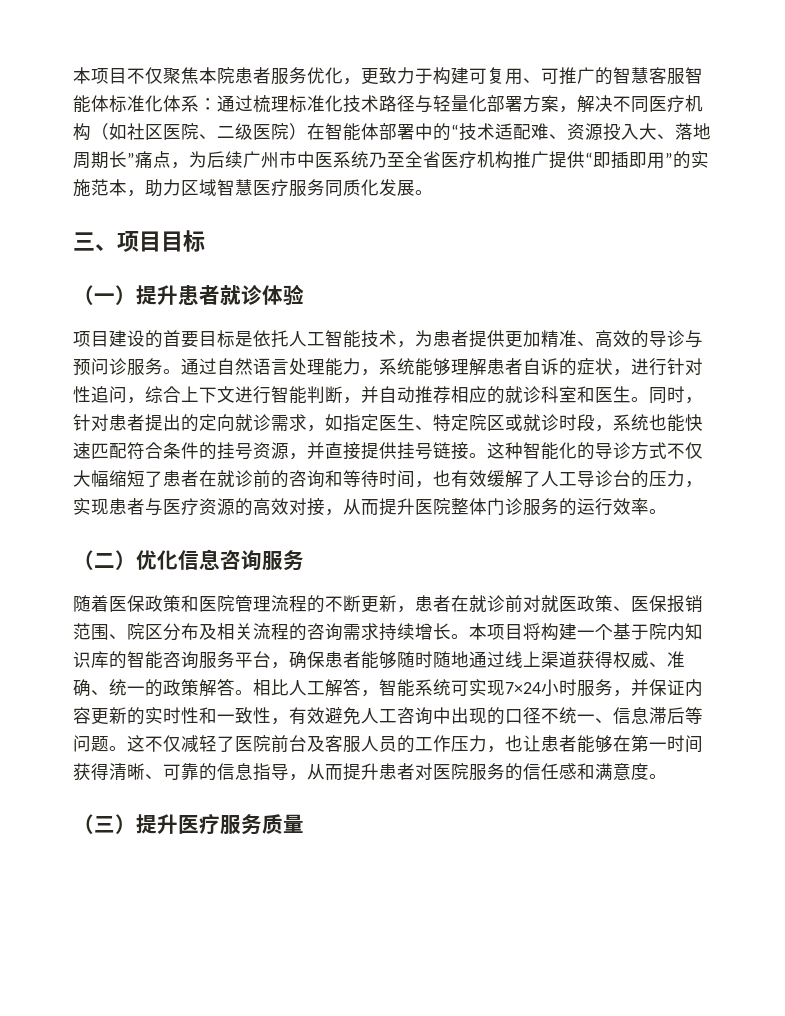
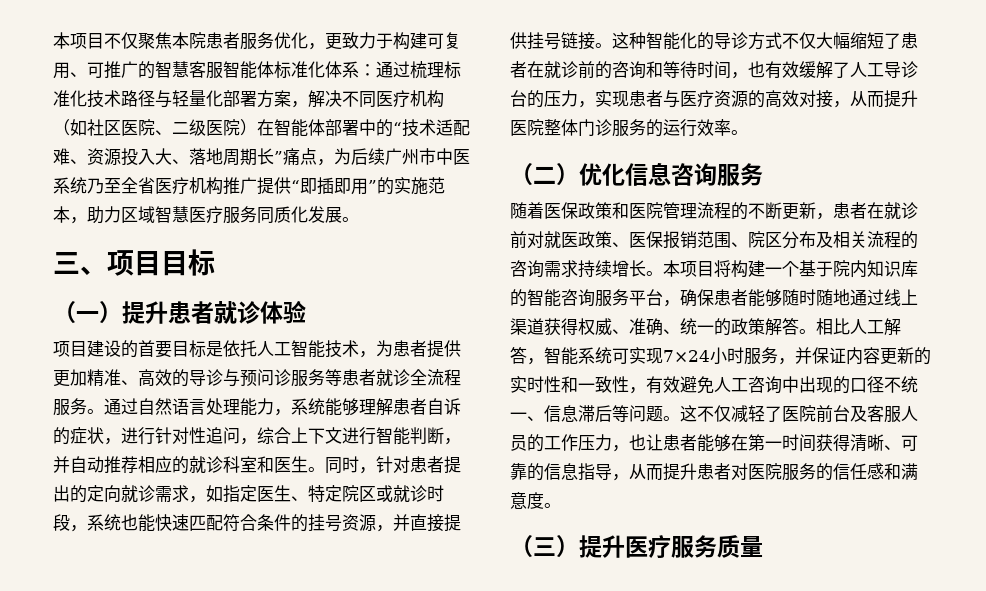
- 项目建设的首要目标是依托人工智能技术，为患者提供更加精准、高效的导诊与预问诊服务。
+ 项目建设的首要目标是依托人工智能技术，为患者提供更加精准、高效的导诊与预问诊服务等患者就诊全流程服务。

